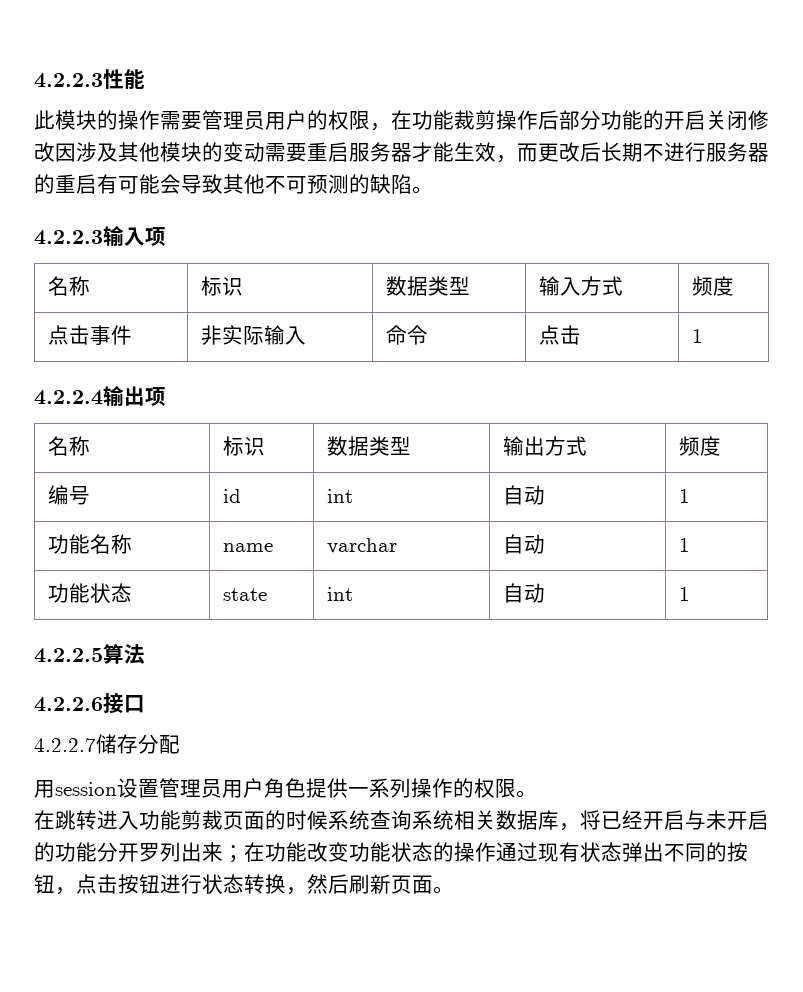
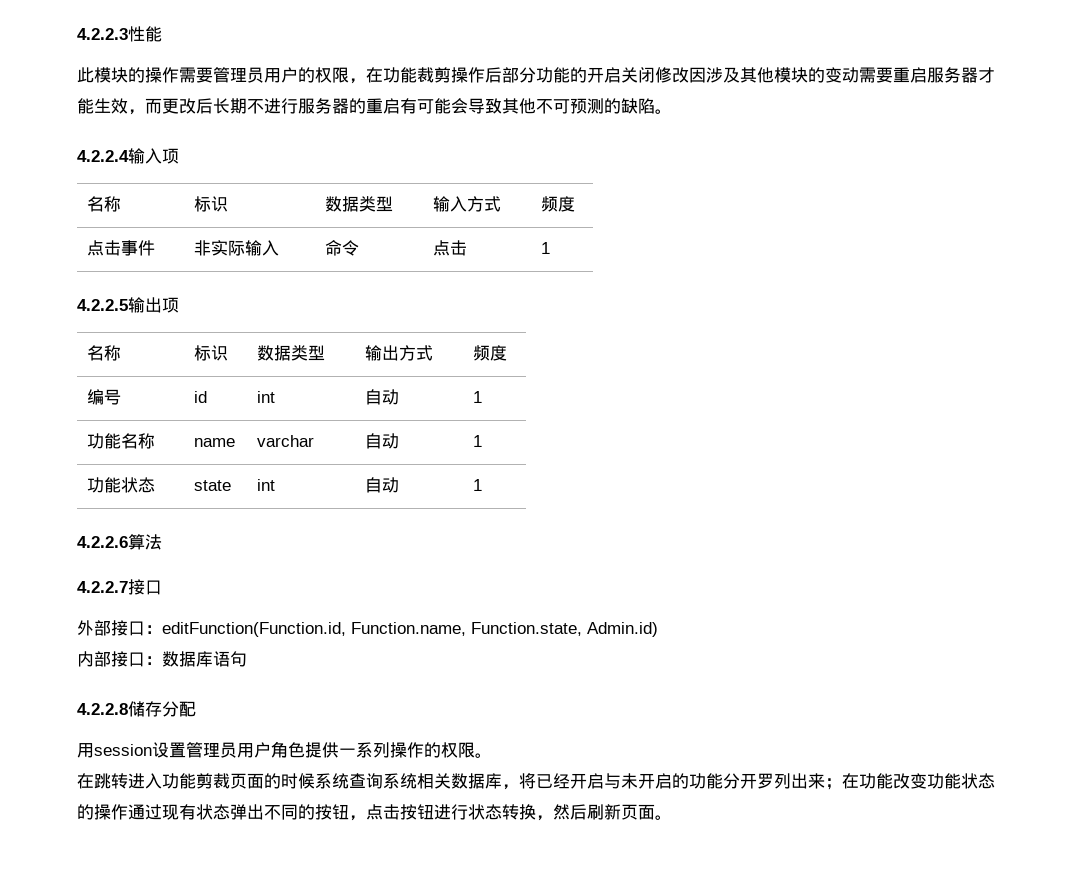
- 4.2.2.3输入项
+ 4.2.2.4输入项
- 4.2.2.4输出项
+ 4.2.2.5输出项
- 4.2.2.5算法
+ 4.2.2.6算法
- 4.2.2.6接口
+ 4.2.2.7接口
- 4.2.2.7储存分配
+ 外部接口：editFunction(Function.id, Function.name, Function.state, Admin.id)
+ 内部接口：数据库语句
+ 4.2.2.8储存分配

